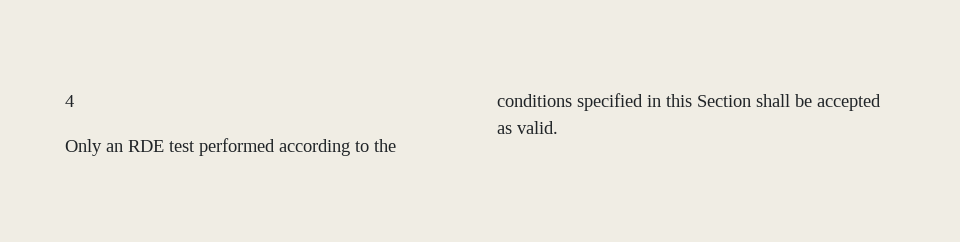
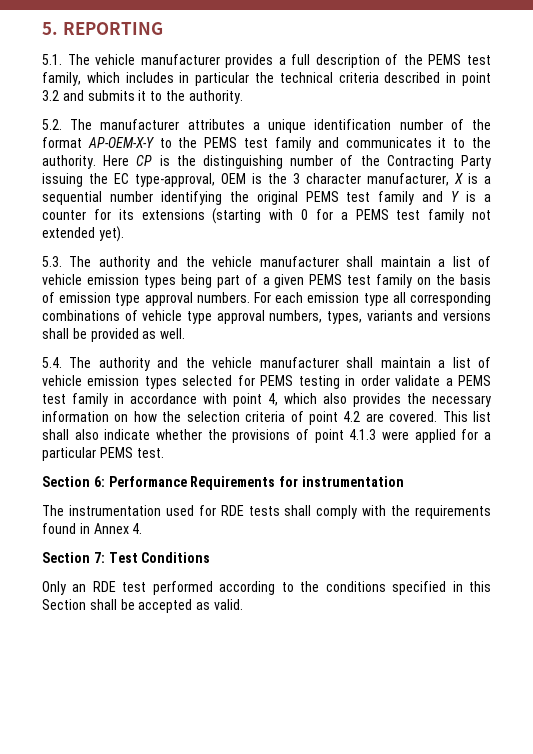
- 4
+ 5. REPORTING
+ 5.1. The vehicle manufacturer provides a full description of the PEMS test family, which includes in particular the technical criteria described in point 3.2 and submits it to the authority.
+ 5.2. The manufacturer attributes a unique identification number of the format AP-OEM-X-Y to the PEMS test family and communicates it to the authority. Here CP is the distinguishing number of the Contracting Party issuing the EC type-approval, OEM is the 3 character manufacturer, X is a sequential number identifying the original PEMS test family and Y is a counter for its extensions (starting with 0 for a PEMS test family not extended yet).
+ 5.3. The authority and the vehicle manufacturer shall maintain a list of vehicle emission types being part of a given PEMS test family on the basis of emission type approval numbers. For each emission type all corresponding combinations of vehicle type approval numbers, types, variants and versions shall be provided as well.
+ 5.4. The authority and the vehicle manufacturer shall maintain a list of vehicle emission types selected for PEMS testing in order validate a PEMS test family in accordance with point 4, which also provides the necessary information on how the selection criteria of point 4.2 are covered. This list shall also indicate whether the provisions of point 4.1.3 were applied for a particular PEMS test.
+ Section 6: Performance Requirements for instrumentation
+ The instrumentation used for RDE tests shall comply with the requirements found in Annex 4.
+ Section 7: Test Conditions

